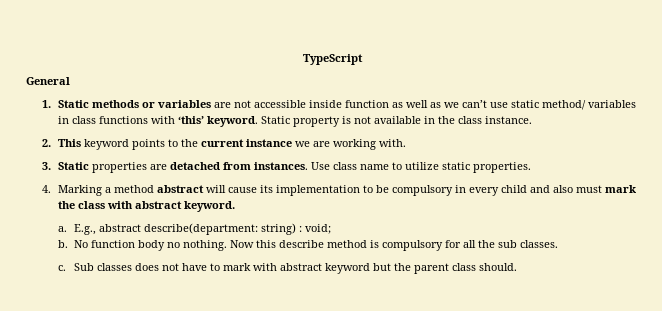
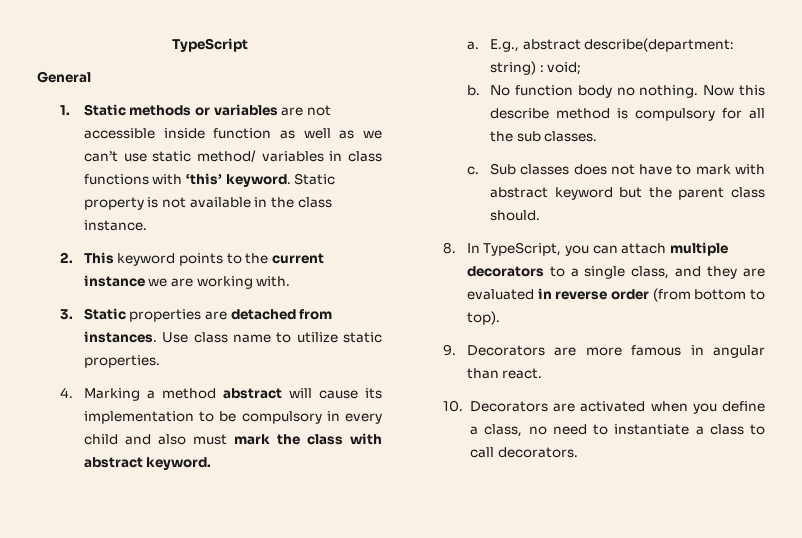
+ 8. In TypeScript, you can attach multiple decorators to a single class, and they are evaluated in reverse order (from bottom to top).
+ 9. Decorators are more famous in angular than react.
+ 10. Decorators are activated when you define a class, no need to instantiate a class to call decorators.

